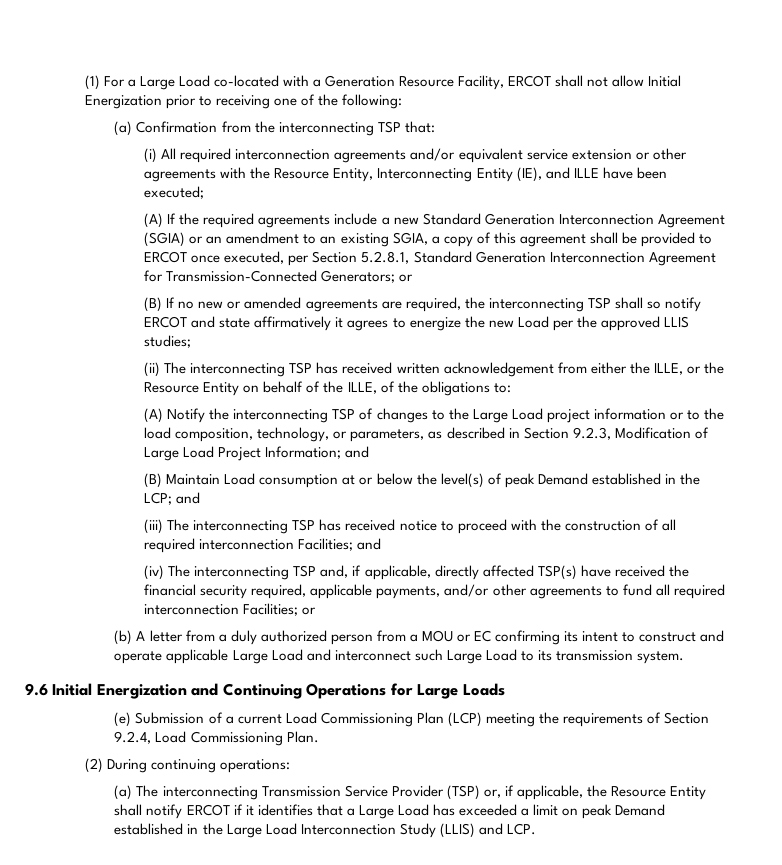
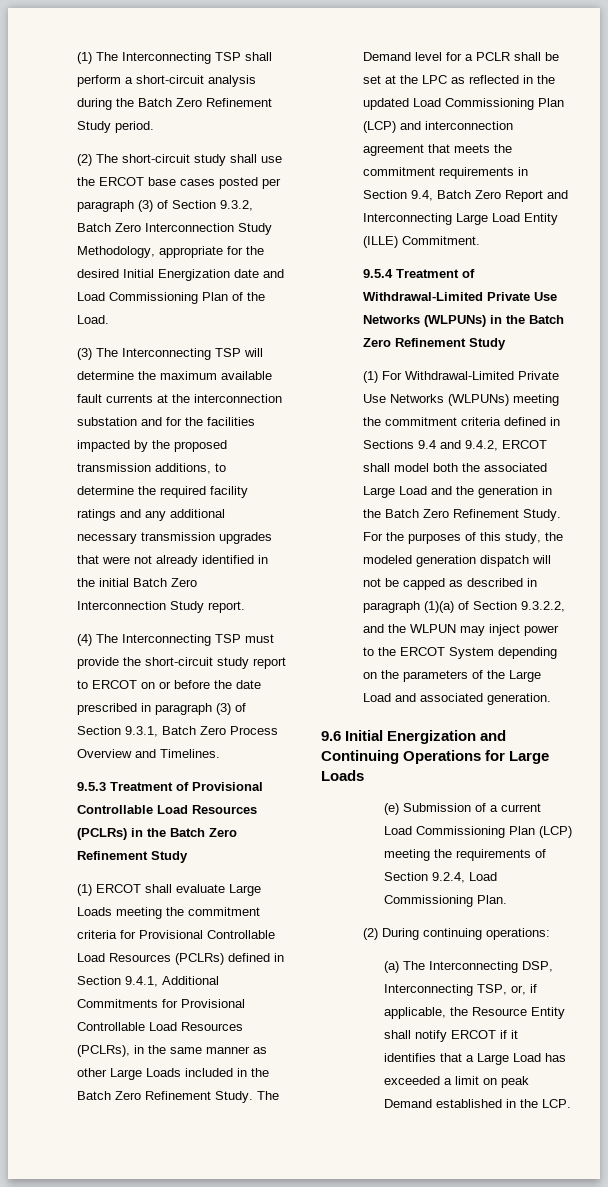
- (1) For a Large Load co-located with a Generation Resource Facility, ERCOT shall not allow Initial Energization prior to receiving one of the following:
- (a) Confirmation from the interconnecting TSP that:
- (i) All required interconnection agreements and/or equivalent service extension or other agreements with the Resource Entity, Interconnecting Entity (IE), and ILLE have been executed;
- (A) If the required agreements include a new Standard Generation Interconnection Agreement (SGIA) or an amendment to an existing SGIA, a copy of this agreement shall be provided to ERCOT once executed, per Section 5.2.8.1, Standard Generation Interconnection Agreement for Transmission-Connected Generators; or
- (B) If no new or amended agreements are required, the interconnecting TSP shall so notify ERCOT and state affirmatively it agrees to energize the new Load per the approved LLIS studies;
- (ii) The interconnecting TSP has received written acknowledgement from either the ILLE, or the Resource Entity on behalf of the ILLE, of the obligations to:
- (A) Notify the interconnecting TSP of changes to the Large Load project information or to the load composition, technology, or parameters, as described in Section 9.2.3, Modification of Large Load Project Information; and
- (B) Maintain Load consumption at or below the level(s) of peak Demand established in the LCP; and
- (iii) The interconnecting TSP has received notice to proceed with the construction of all required interconnection Facilities; and
- (iv) The interconnecting TSP and, if applicable, directly affected TSP(s) have received the financial security required, applicable payments, and/or other agreements to fund all required interconnection Facilities; or
- (b) A letter from a duly authorized person from a MOU or EC confirming its intent to construct and operate applicable Large Load and interconnect such Large Load to its transmission system.
+ (1) The Interconnecting TSP shall perform a short-circuit analysis during the Batch Zero Refinement Study period.
+ (2) The short-circuit study shall use the ERCOT base cases posted per paragraph (3) of Section 9.3.2, Batch Zero Interconnection Study Methodology, appropriate for the desired Initial Energization date and Load Commissioning Plan of the Load.
+ (3) The Interconnecting TSP will determine the maximum available fault currents at the interconnection substation and for the facilities impacted by the proposed transmission additions, to determine the required facility ratings and any additional necessary transmission upgrades that were not already identified in the initial Batch Zero Interconnection Study report.
+ (4) The Interconnecting TSP must provide the short-circuit study report to ERCOT on or before the date prescribed in paragraph (3) of Section 9.3.1, Batch Zero Process Overview and Timelines.
+ 9.5.3 Treatment of Provisional Controllable Load Resources (PCLRs) in the Batch Zero Refinement Study
+ (1) ERCOT shall evaluate Large Loads meeting the commitment criteria for Provisional Controllable Load Resources (PCLRs) defined in Section 9.4.1, Additional Commitments for Provisional Controllable Load Resources (PCLRs), in the same manner as other Large Loads included in the Batch Zero Refinement Study. The Demand level for a PCLR shall be set at the LPC as reflected in the updated Load Commissioning Plan (LCP) and interconnection agreement that meets the commitment requirements in Section 9.4, Batch Zero Report and Interconnecting Large Load Entity (ILLE) Commitment.
+ 9.5.4 Treatment of Withdrawal-Limited Private Use Networks (WLPUNs) in the Batch Zero Refinement Study
+ (1) For Withdrawal-Limited Private Use Networks (WLPUNs) meeting the commitment criteria defined in Sections 9.4 and 9.4.2, ERCOT shall model both the associated Large Load and the generation in the Batch Zero Refinement Study. For the purposes of this study, the modeled generation dispatch will not be capped as described in paragraph (1)(a) of Section 9.3.2.2, and the WLPUN may inject power to the ERCOT System depending on the parameters of the Large Load and associated generation.
- (a) The interconnecting Transmission Service Provider (TSP) or, if applicable, the Resource Entity shall notify ERCOT if it identifies that a Large Load has exceeded a limit on peak Demand established in the Large Load Interconnection Study (LLIS) and LCP.
+ (a) The Interconnecting DSP, Interconnecting TSP, or, if applicable, the Resource Entity shall notify ERCOT if it identifies that a Large Load has exceeded a limit on peak Demand established in the LCP.

